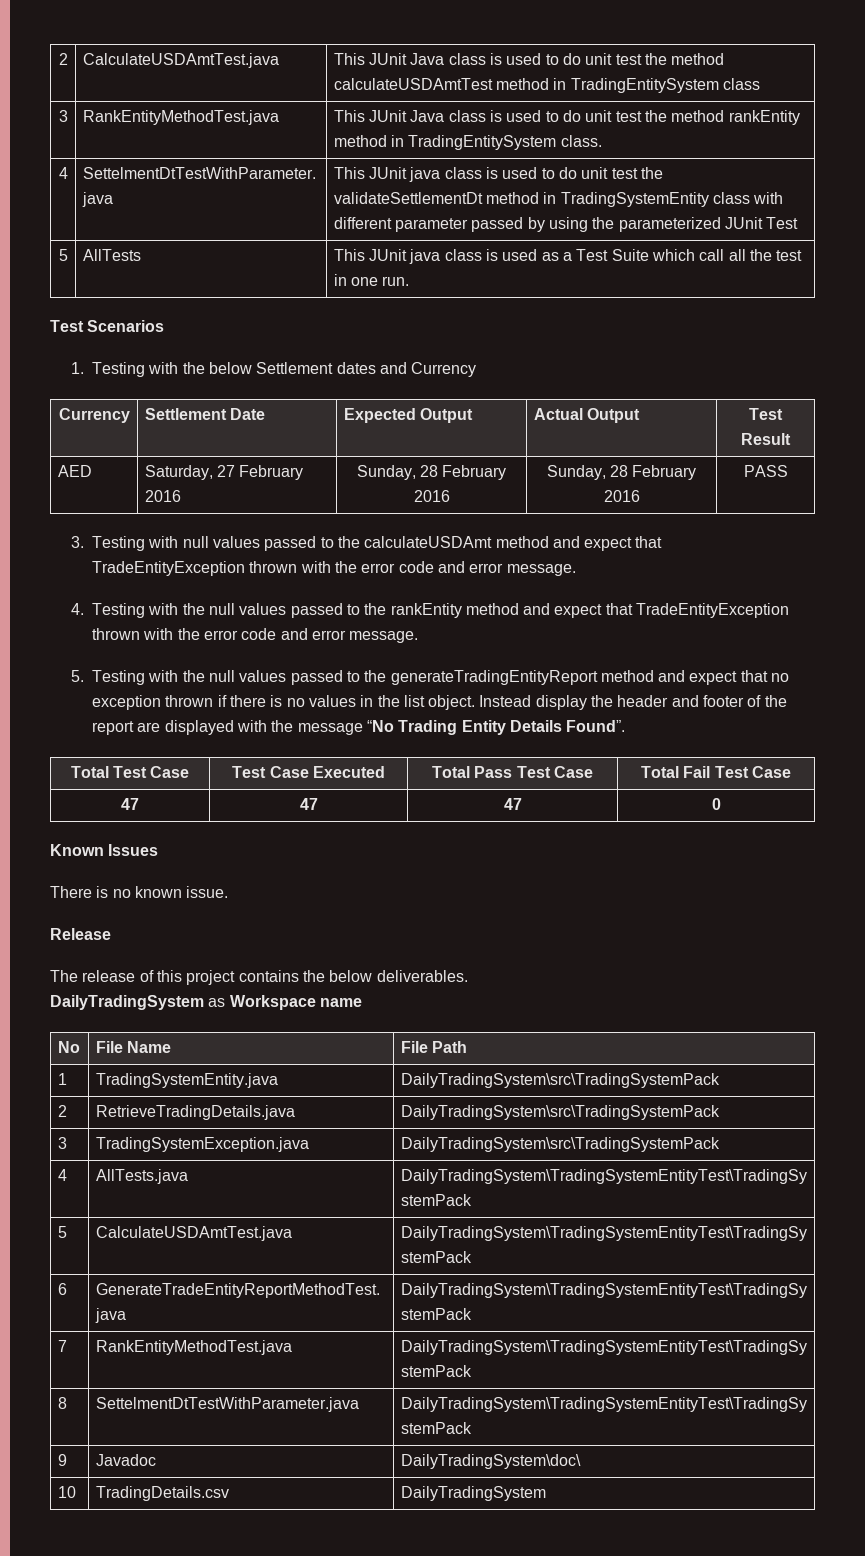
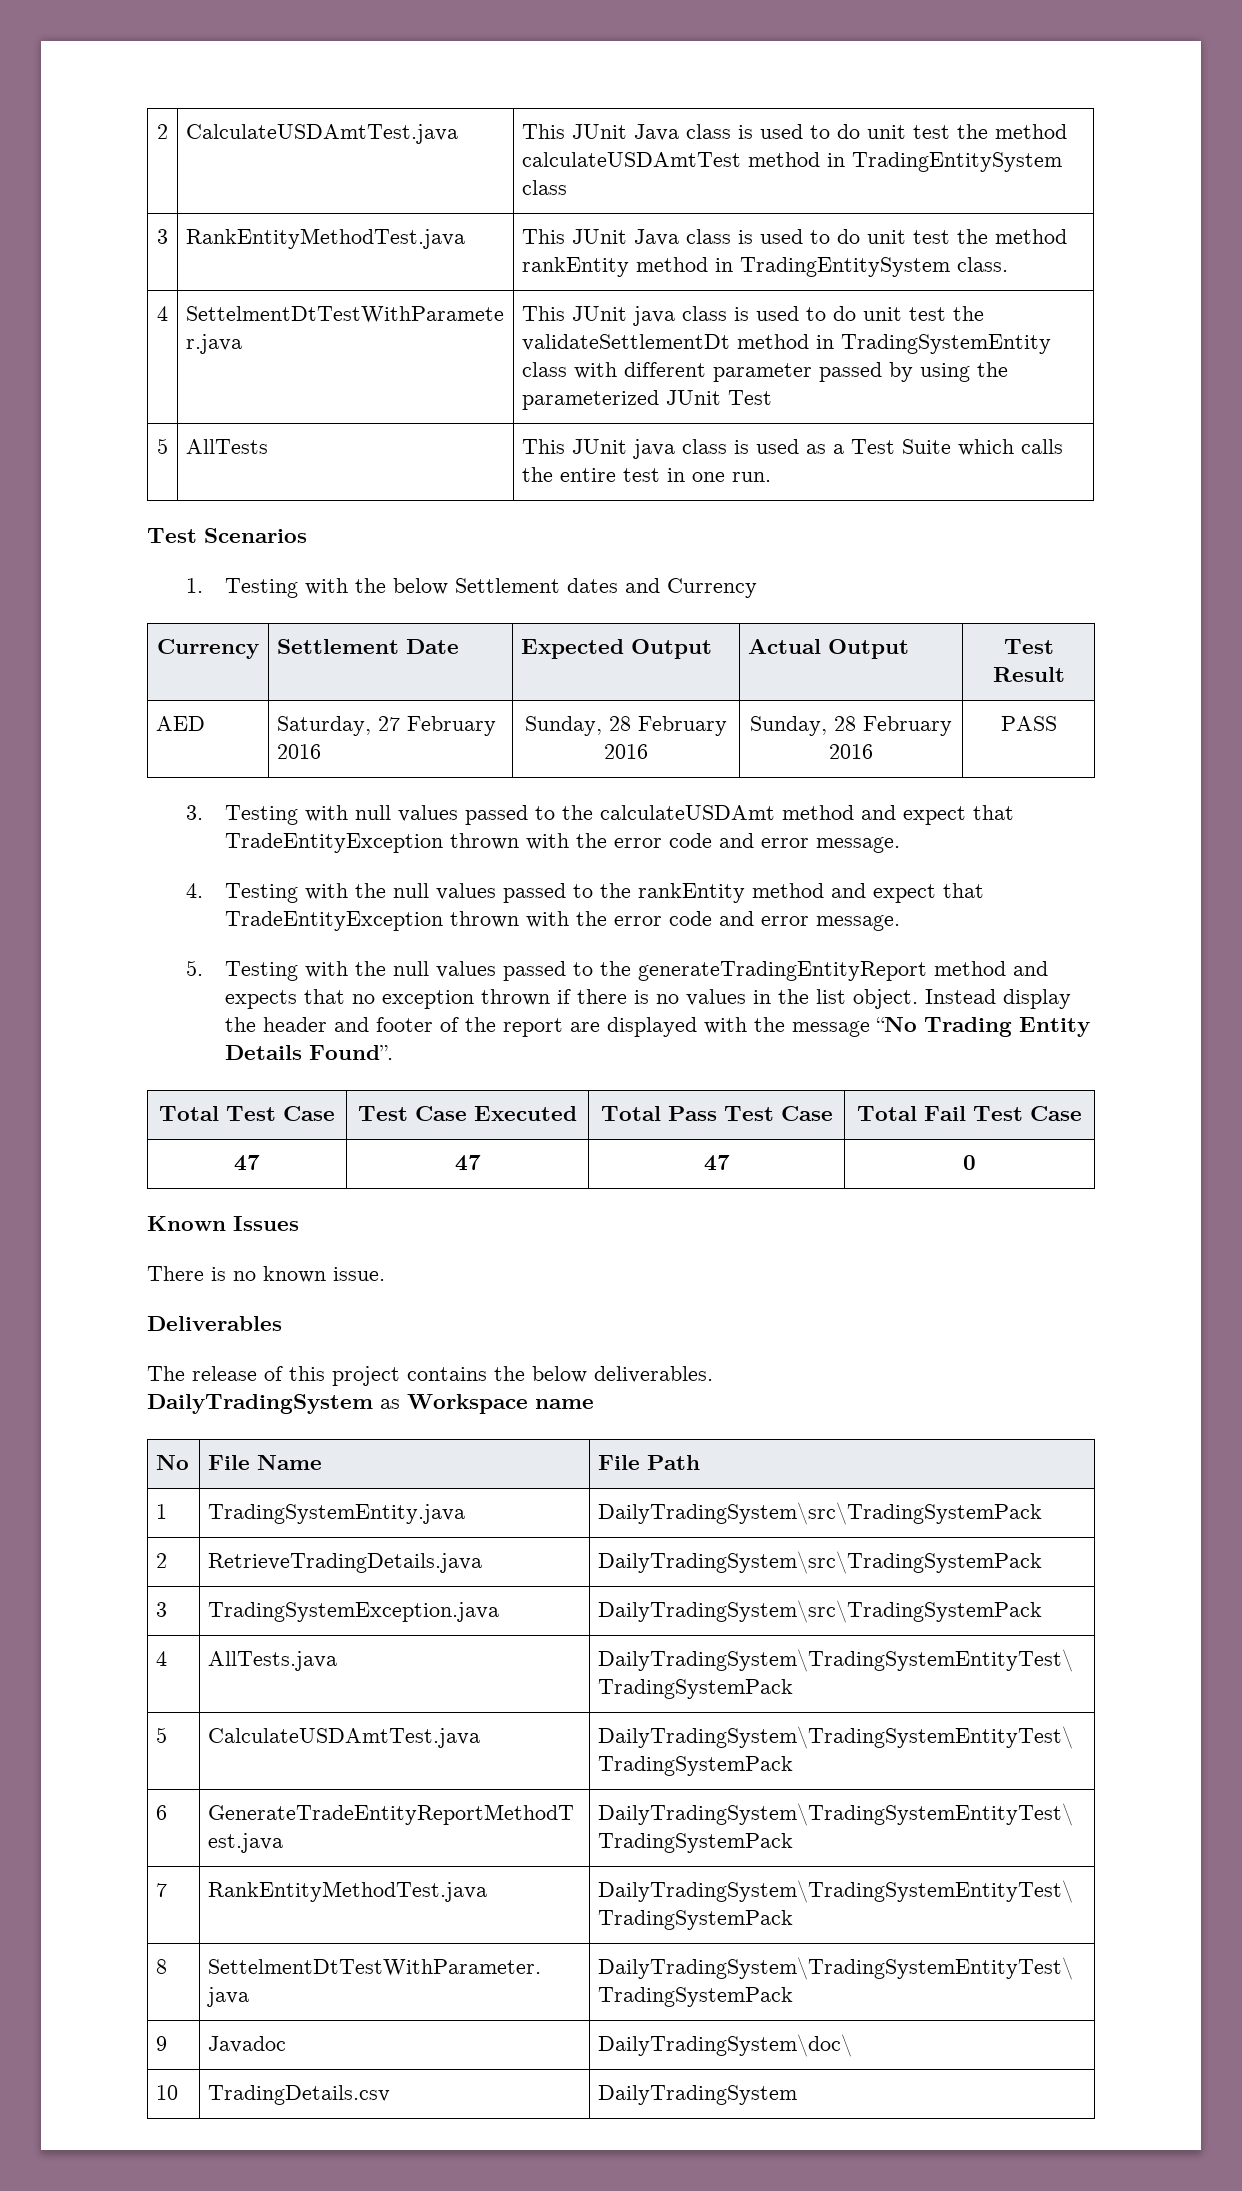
- 5 | AllTests | This JUnit java class is used as a Test Suite which call all the test in one run.
+ 5 | AllTests | This JUnit java class is used as a Test Suite which calls the entire test in one run.
- 5. Testing with the null values passed to the generateTradingEntityReport method and expect that no exception thrown if there is no values in the list object.
+ 5. Testing with the null values passed to the generateTradingEntityReport method and expects that no exception thrown if there is no values in the list object.
- Release
+ Deliverables

